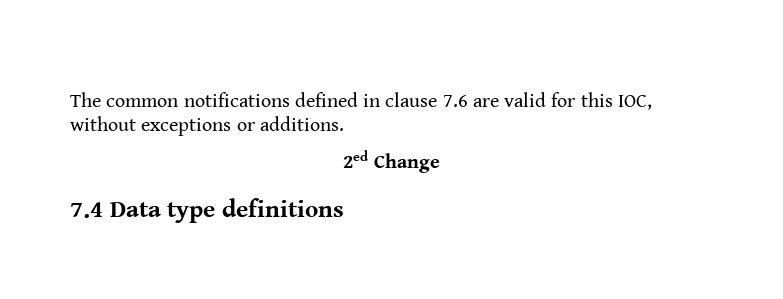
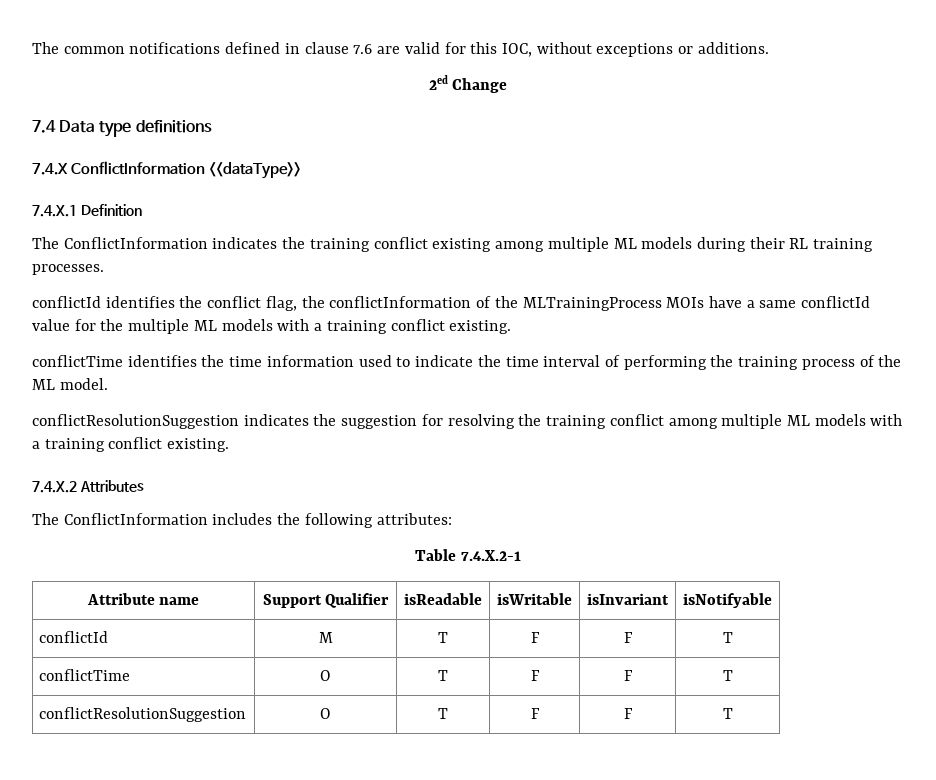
+ 7.4.X ConflictInformation <<dataType>>
+ 7.4.X.1 Definition
+ The ConflictInformation indicates the training conflict existing among multiple ML models during their RL training processes.
+ conflictId identifies the conflict flag, the conflictInformation of the MLTrainingProcess MOIs have a same conflictId value for the multiple ML models with a training conflict existing.
+ conflictTime identifies the time information used to indicate the time interval of performing the training process of the ML model.
+ conflictResolutionSuggestion indicates the suggestion for resolving the training conflict among multiple ML models with a training conflict existing.
+ 7.4.X.2 Attributes
+ The ConflictInformation includes the following attributes:
+ Table 7.4.X.2-1
+ Attribute name | Support Qualifier | isReadable | isWritable | isInvariant | isNotifyable
+ conflictId | M | T | F | F | T
+ conflictTime | O | T | F | F | T
+ conflictResolutionSuggestion | O | T | F | F | T

